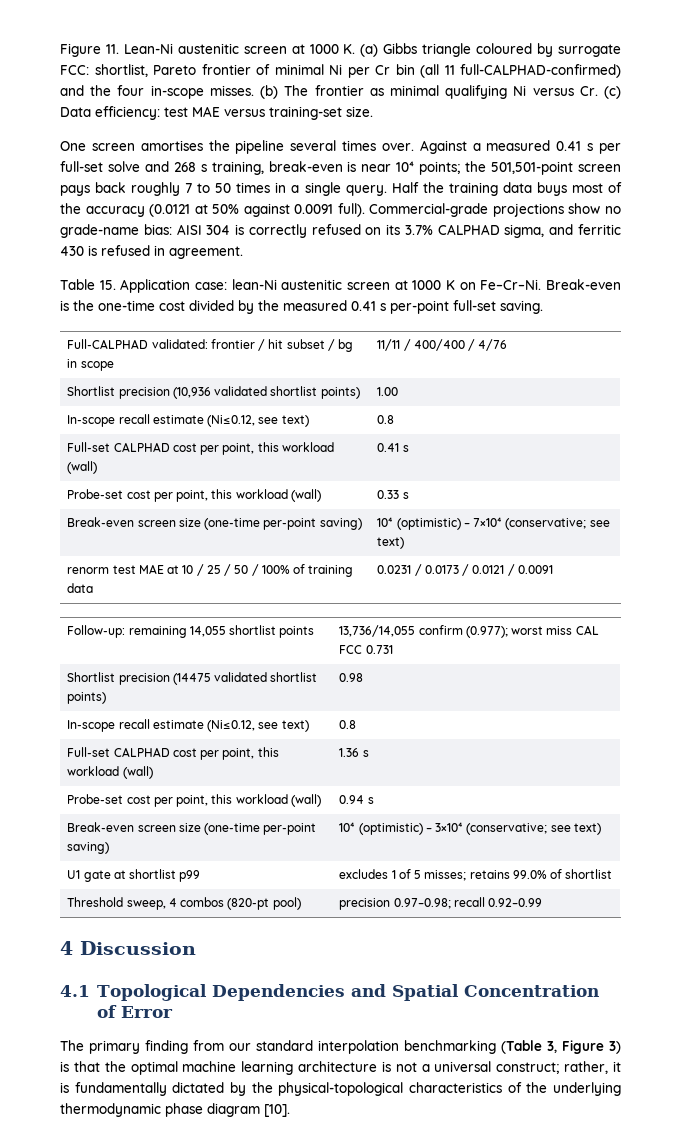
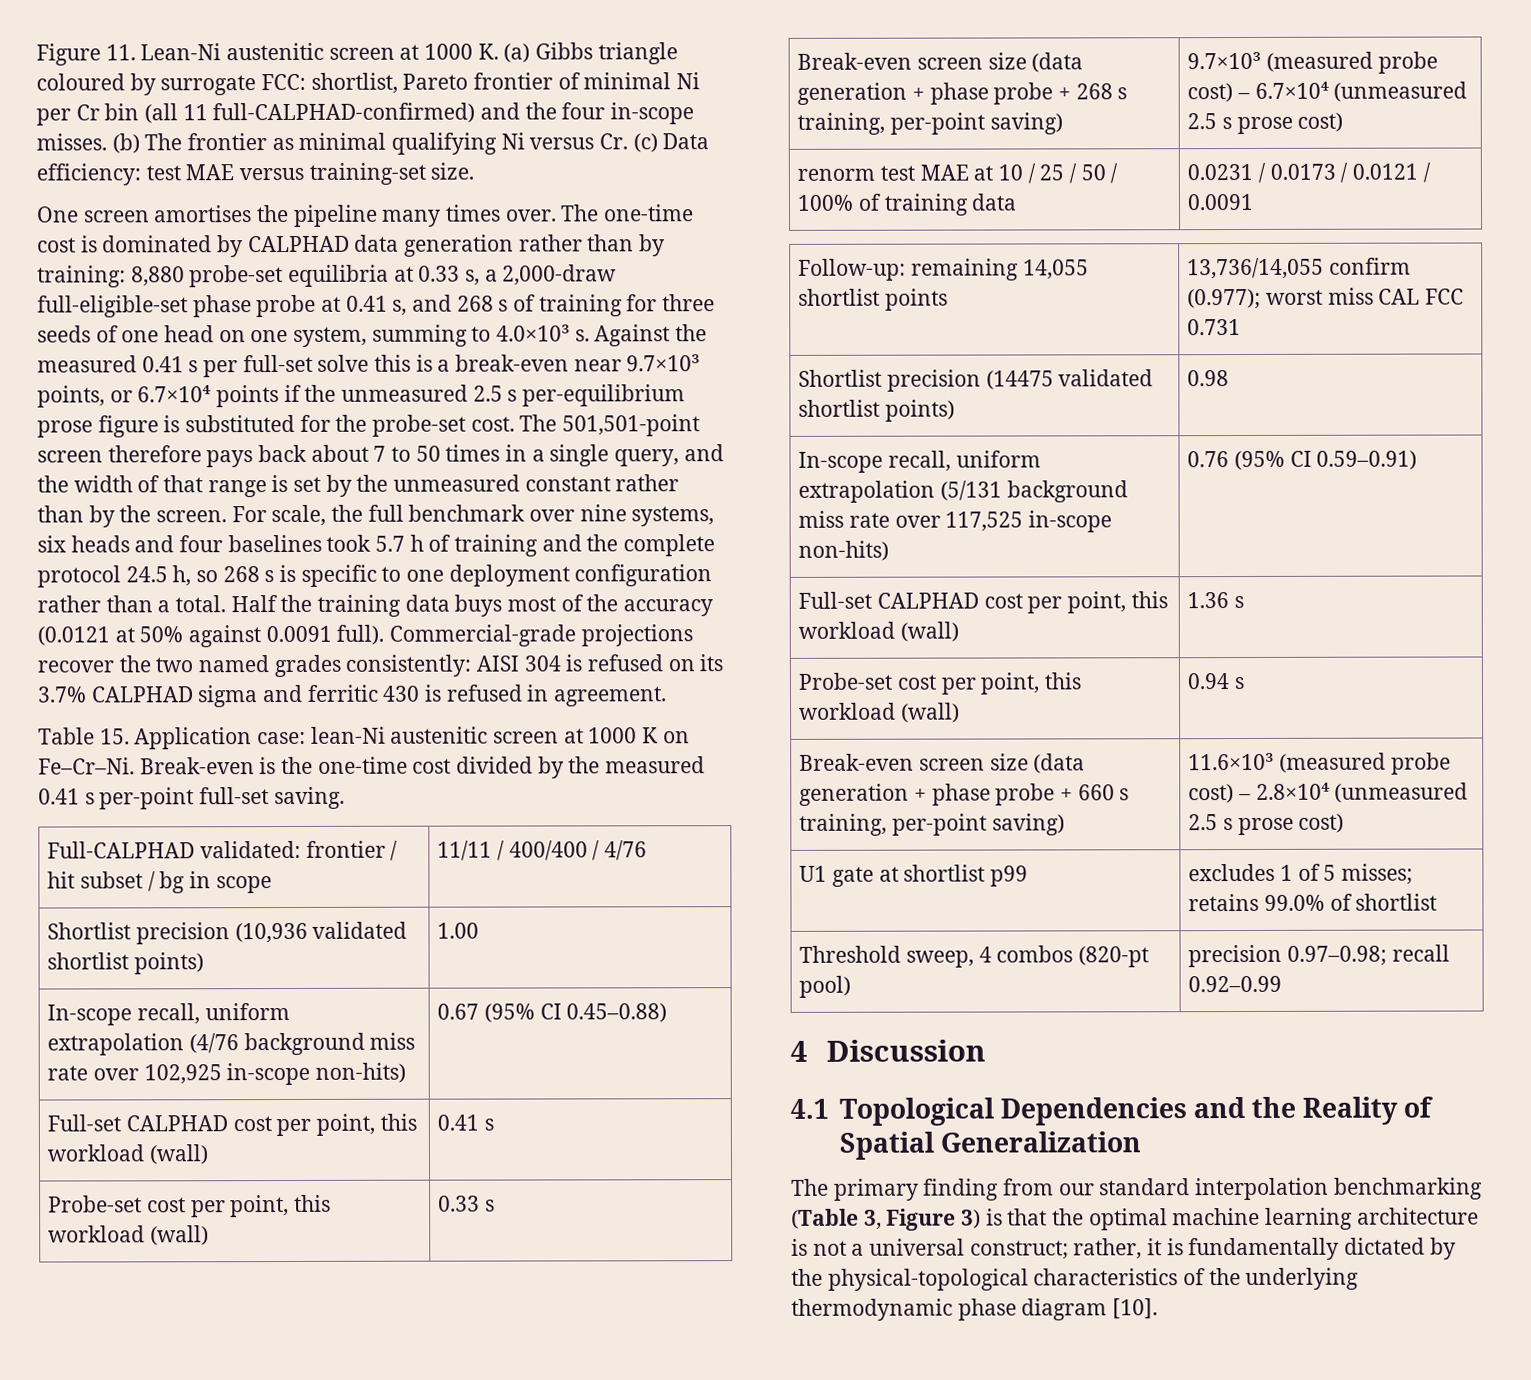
- One screen amortises the pipeline several times over.
+ One screen amortises the pipeline many times over.
- Against a measured 0.41 s per full-set solve and 268 s training, break-even is near 10⁴ points; the 501,501-point screen pays back roughly 7 to 50 times in a single query.
+ The one-time cost is dominated by CALPHAD data generation rather than by training: 8,880 probe-set equilibria at 0.33 s, a 2,000-draw full-eligible-set phase probe at 0.41 s, and 268 s of training for three seeds of one head on one system, summing to 4.0×10³ s. Against the measured 0.41 s per full-set solve this is a break-even near 9.7×10³ points, or 6.7×10⁴ points if the unmeasured 2.5 s per-equilibrium prose figure is substituted for the probe-set cost. The 501,501-point screen therefore pays back about 7 to 50 times in a single query, and the width of that range is set by the unmeasured constant rather than by the screen. For scale, the full benchmark over nine systems, six heads and four baselines took 5.7 h of training and the complete protocol 24.5 h, so 268 s is specific to one deployment configuration rather than a total.
- Commercial-grade projections show no grade-name bias: AISI 304 is correctly refused on its 3.7% CALPHAD sigma, and ferritic 430 is refused in agreement.
+ Commercial-grade projections recover the two named grades consistently: AISI 304 is refused on its 3.7% CALPHAD sigma and ferritic 430 is refused in agreement.
  Shortlist precision (10,936 validated shortlist points) | 1.00
- In-scope recall estimate (Ni≤0.12, see text) | 0.8
+ In-scope recall, uniform extrapolation (4/76 background miss rate over 102,925 in-scope non-hits) | 0.67 (95% CI 0.45–0.88)
- Break-even screen size (one-time per-point saving) | 10⁴ (optimistic) – 7×10⁴ (conservative; see text)
+ Break-even screen size (data generation + phase probe + 268 s training, per-point saving) | 9.7×10³ (measured probe cost) – 6.7×10⁴ (unmeasured 2.5 s prose cost)
  Shortlist precision (14475 validated shortlist points) | 0.98
- In-scope recall estimate (Ni≤0.12, see text) | 0.8
+ In-scope recall, uniform extrapolation (5/131 background miss rate over 117,525 in-scope non-hits) | 0.76 (95% CI 0.59–0.91)
- Break-even screen size (one-time per-point saving) | 10⁴ (optimistic) – 3×10⁴ (conservative; see text)
+ Break-even screen size (data generation + phase probe + 660 s training, per-point saving) | 11.6×10³ (measured probe cost) – 2.8×10⁴ (unmeasured 2.5 s prose cost)
- 4.1 Topological Dependencies and Spatial Concentration of Error
+ 4.1 Topological Dependencies and the Reality of Spatial Generalization

